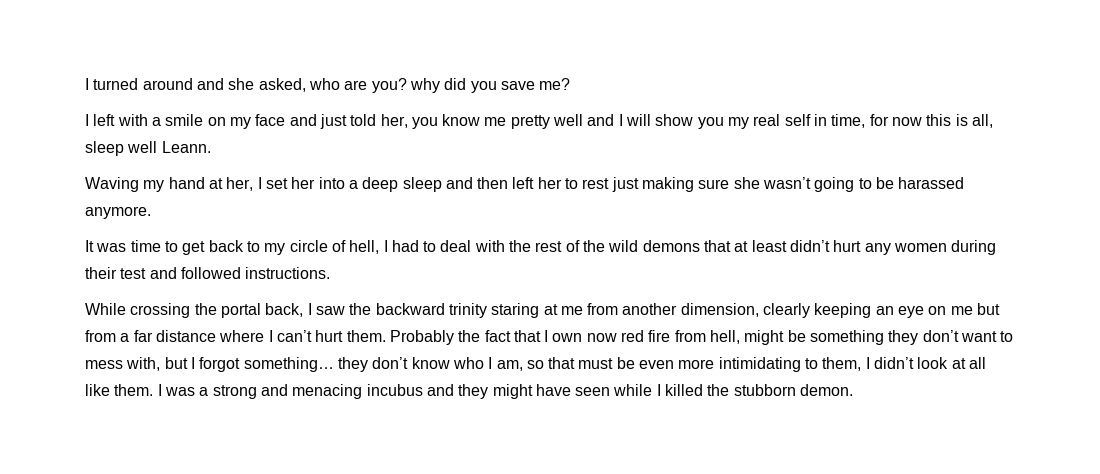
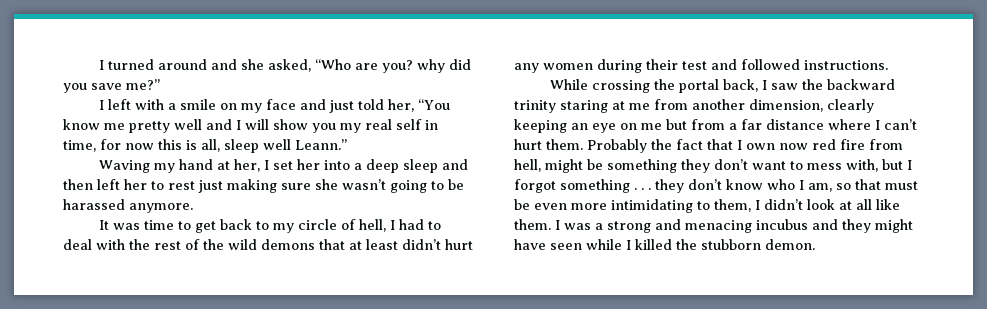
- I turned around and she asked, who are you? why did you save me?
+ I turned around and she asked, “Who are you? why did you save me?”
- I left with a smile on my face and just told her, you know me pretty well and I will show you my real self in time, for now this is all, sleep well Leann.
+ I left with a smile on my face and just told her, “You know me pretty well and I will show you my real self in time, for now this is all, sleep well Leann.”
- Probably the fact that I own now red fire from hell, might be something they don’t want to mess with, but I forgot something… they don’t know who I am, so that must be even more intimidating to them, I didn’t look at all like them.
+ Probably the fact that I own now red fire from hell, might be something they don’t want to mess with, but I forgot something . . . they don’t know who I am, so that must be even more intimidating to them, I didn’t look at all like them.

